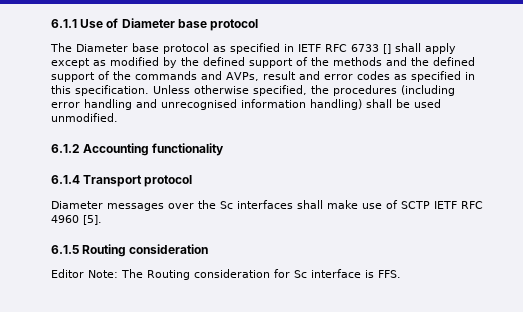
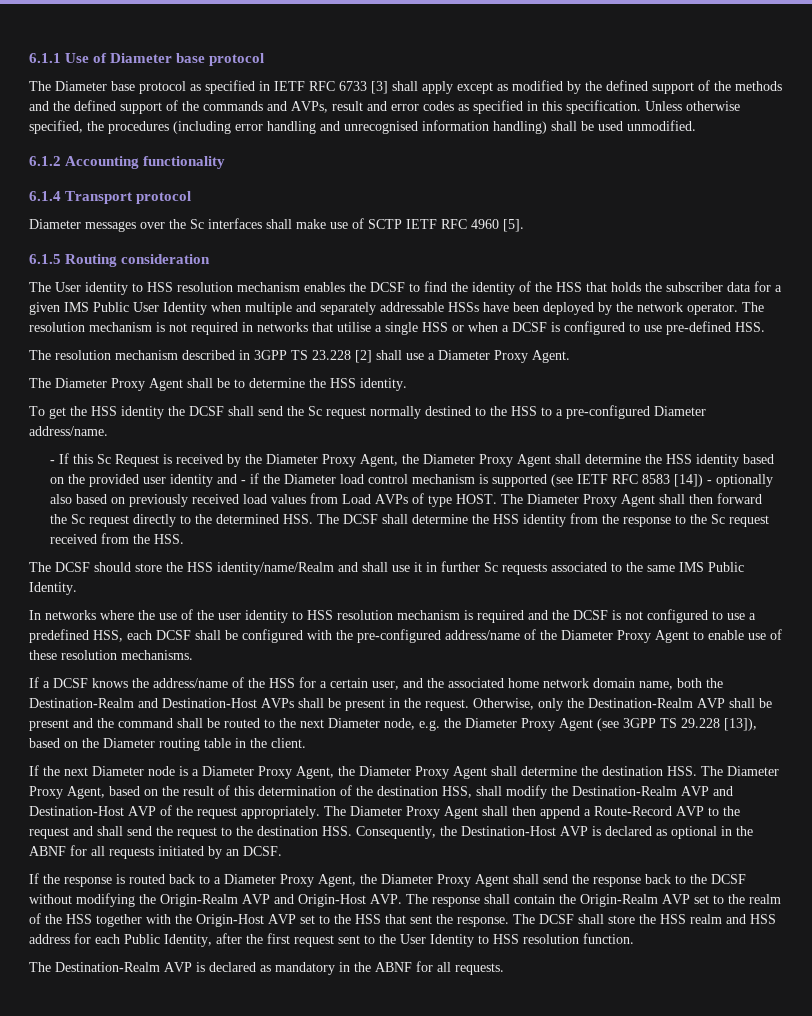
- The Diameter base protocol as specified in IETF RFC 6733 [] shall apply except as modified by the defined support of the methods and the defined support of the commands and AVPs, result and error codes as specified in this specification.
+ The Diameter base protocol as specified in IETF RFC 6733 [3] shall apply except as modified by the defined support of the methods and the defined support of the commands and AVPs, result and error codes as specified in this specification.
- Editor Note: The Routing consideration for Sc interface is FFS.
+ The User identity to HSS resolution mechanism enables the DCSF to find the identity of the HSS that holds the subscriber data for a given IMS Public User Identity when multiple and separately addressable HSSs have been deployed by the network operator. The resolution mechanism is not required in networks that utilise a single HSS or when a DCSF is configured to use pre-defined HSS.
+ The resolution mechanism described in 3GPP TS 23.228 [2] shall use a Diameter Proxy Agent.
+ The Diameter Proxy Agent shall be to determine the HSS identity.
+ To get the HSS identity the DCSF shall send the Sc request normally destined to the HSS to a pre-configured Diameter address/name.
+ - If this Sc Request is received by the Diameter Proxy Agent, the Diameter Proxy Agent shall determine the HSS identity based on the provided user identity and - if the Diameter load control mechanism is supported (see IETF RFC 8583 [14]) - optionally also based on previously received load values from Load AVPs of type HOST. The Diameter Proxy Agent shall then forward the Sc request directly to the determined HSS. The DCSF shall determine the HSS identity from the response to the Sc request received from the HSS.
+ The DCSF should store the HSS identity/name/Realm and shall use it in further Sc requests associated to the same IMS Public Identity.
+ In networks where the use of the user identity to HSS resolution mechanism is required and the DCSF is not configured to use a predefined HSS, each DCSF shall be configured with the pre-configured address/name of the Diameter Proxy Agent to enable use of these resolution mechanisms.
+ If a DCSF knows the address/name of the HSS for a certain user, and the associated home network domain name, both the Destination-Realm and Destination-Host AVPs shall be present in the request. Otherwise, only the Destination-Realm AVP shall be present and the command shall be routed to the next Diameter node, e.g. the Diameter Proxy Agent (see 3GPP TS 29.228 [13]), based on the Diameter routing table in the client.
+ If the next Diameter node is a Diameter Proxy Agent, the Diameter Proxy Agent shall determine the destination HSS. The Diameter Proxy Agent, based on the result of this determination of the destination HSS, shall modify the Destination-Realm AVP and Destination-Host AVP of the request appropriately. The Diameter Proxy Agent shall then append a Route-Record AVP to the request and shall send the request to the destination HSS. Consequently, the Destination-Host AVP is declared as optional in the ABNF for all requests initiated by an DCSF.
+ If the response is routed back to a Diameter Proxy Agent, the Diameter Proxy Agent shall send the response back to the DCSF without modifying the Origin-Realm AVP and Origin-Host AVP. The response shall contain the Origin-Realm AVP set to the realm of the HSS together with the Origin-Host AVP set to the HSS that sent the response. The DCSF shall store the HSS realm and HSS address for each Public Identity, after the first request sent to the User Identity to HSS resolution function.
+ The Destination-Realm AVP is declared as mandatory in the ABNF for all requests.

